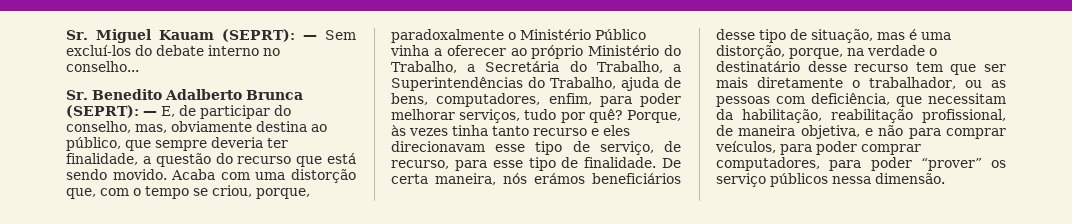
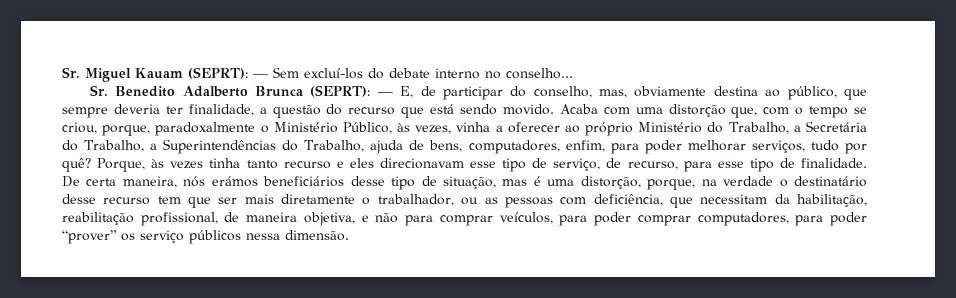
- Acaba com uma distorção que, com o tempo se criou, porque, paradoxalmente o Ministério Público vinha a oferecer ao próprio Ministério do Trabalho, a Secretária do Trabalho, a Superintendências do Trabalho, ajuda de bens, computadores, enfim, para poder melhorar serviços, tudo por quê?
+ Acaba com uma distorção que, com o tempo se criou, porque, paradoxalmente o Ministério Público, às vezes, vinha a oferecer ao próprio Ministério do Trabalho, a Secretária do Trabalho, a Superintendências do Trabalho, ajuda de bens, computadores, enfim, para poder melhorar serviços, tudo por quê?

